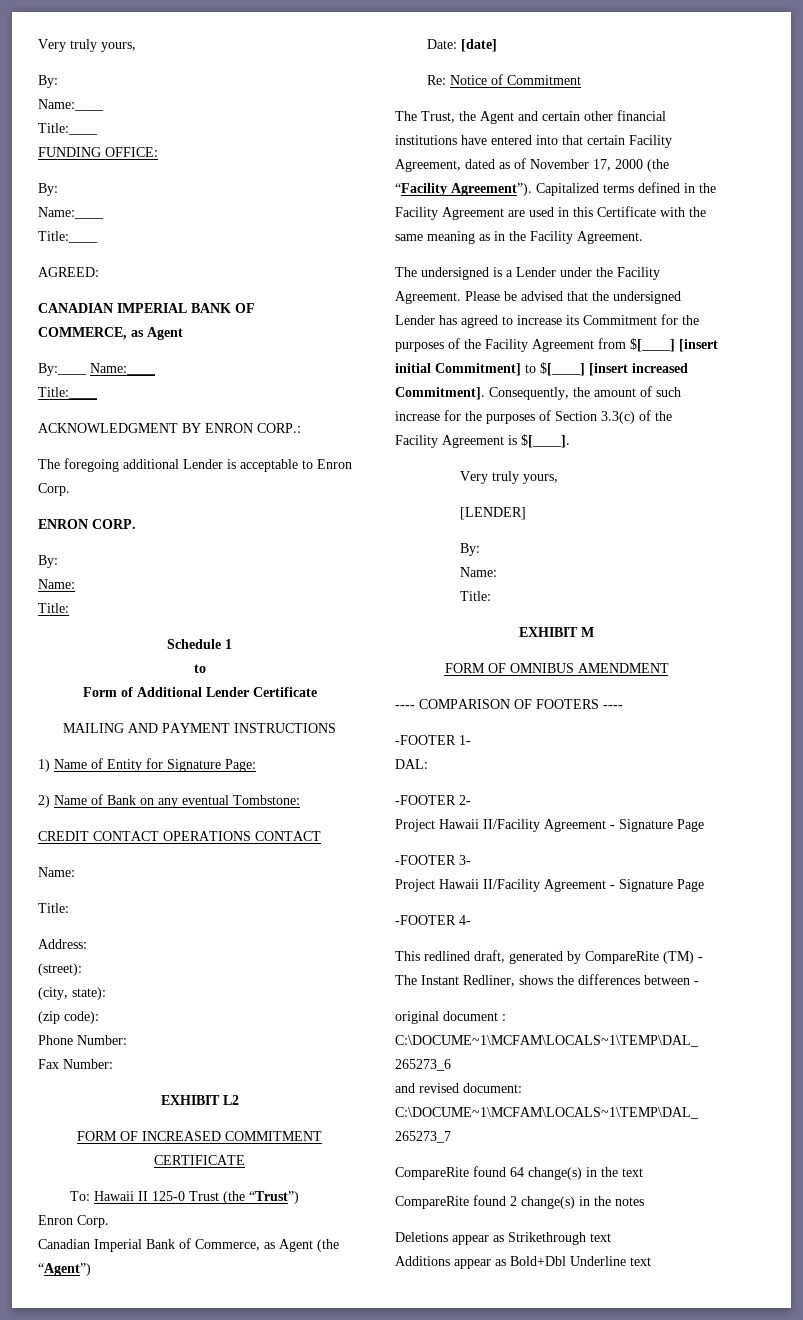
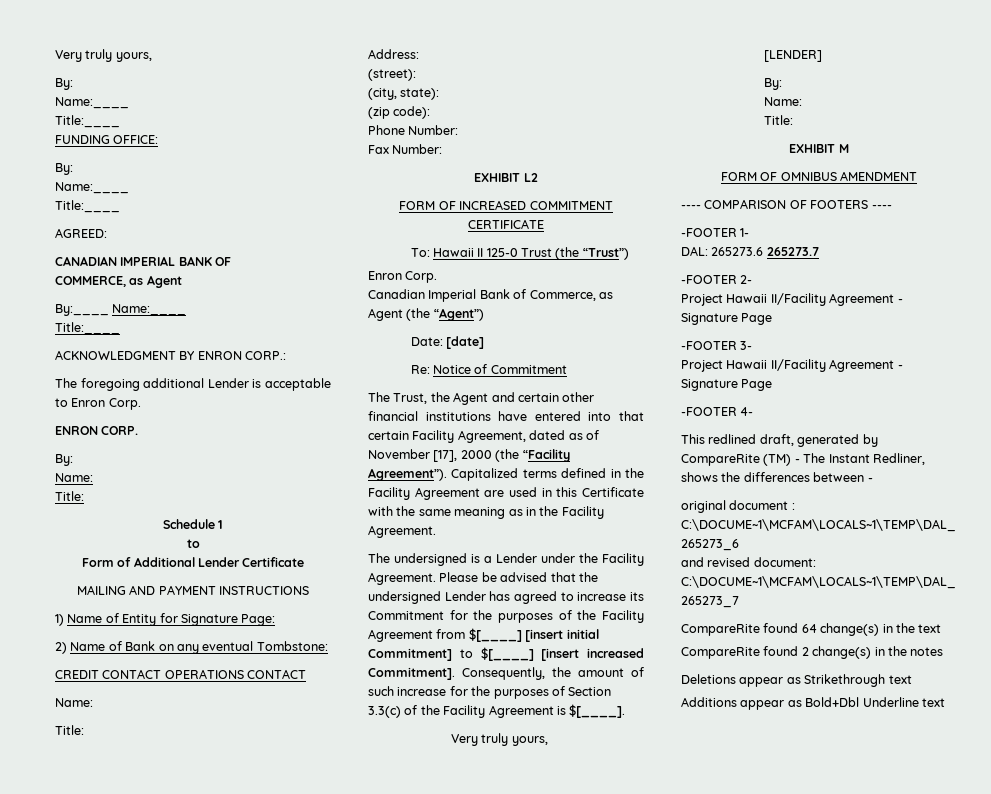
- The Trust, the Agent and certain other financial institutions have entered into that certain Facility Agreement, dated as of November 17, 2000 (the “Facility Agreement”).
+ The Trust, the Agent and certain other financial institutions have entered into that certain Facility Agreement, dated as of November [17], 2000 (the “Facility Agreement”).
- DAL:
+ DAL: 265273.6 265273.7

